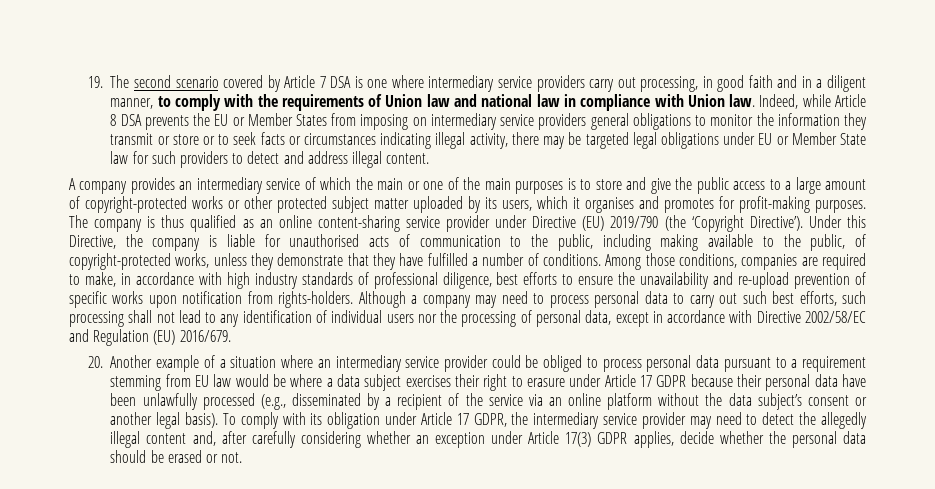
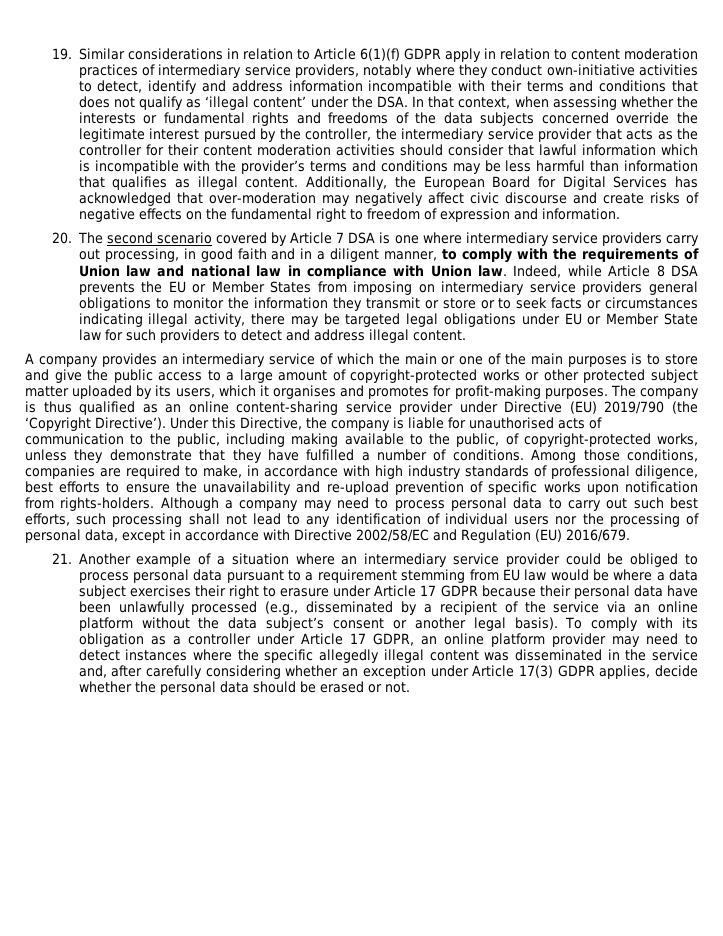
- 19. The second scenario covered by Article 7 DSA is one where intermediary service providers carry out processing, in good faith and in a diligent manner, to comply with the requirements of Union law and national law in compliance with Union law.
+ 19. Similar considerations in relation to Article 6(1)(f) GDPR apply in relation to content moderation practices of intermediary service providers, notably where they conduct own-initiative activities to detect, identify and address information incompatible with their terms and conditions that does not qualify as ‘illegal content’ under the DSA. In that context, when assessing whether the interests or fundamental rights and freedoms of the data subjects concerned override the legitimate interest pursued by the controller, the intermediary service provider that acts as the controller for their content moderation activities should consider that lawful information which is incompatible with the provider’s terms and conditions may be less harmful than information that qualifies as illegal content. Additionally, the European Board for Digital Services has acknowledged that over-moderation may negatively affect civic discourse and create risks of negative effects on the fundamental right to freedom of expression and information.
+ 20. The second scenario covered by Article 7 DSA is one where intermediary service providers carry out processing, in good faith and in a diligent manner, to comply with the requirements of Union law and national law in compliance with Union law.
- 20. Another example of a situation where an intermediary service provider could be obliged to process personal data pursuant to a requirement stemming from EU law would be where a data subject exercises their right to erasure under Article 17 GDPR because their personal data have been unlawfully processed (e.g., disseminated by a recipient of the service via an online platform without the data subject’s consent or another legal basis).
+ 21. Another example of a situation where an intermediary service provider could be obliged to process personal data pursuant to a requirement stemming from EU law would be where a data subject exercises their right to erasure under Article 17 GDPR because their personal data have been unlawfully processed (e.g., disseminated by a recipient of the service via an online platform without the data subject’s consent or another legal basis).
- To comply with its obligation under Article 17 GDPR, the intermediary service provider may need to detect the allegedly illegal content and, after carefully considering whether an exception under Article 17(3) GDPR applies, decide whether the personal data should be erased or not.
+ To comply with its obligation as a controller under Article 17 GDPR, an online platform provider may need to detect instances where the specific allegedly illegal content was disseminated in the service and, after carefully considering whether an exception under Article 17(3) GDPR applies, decide whether the personal data should be erased or not.

